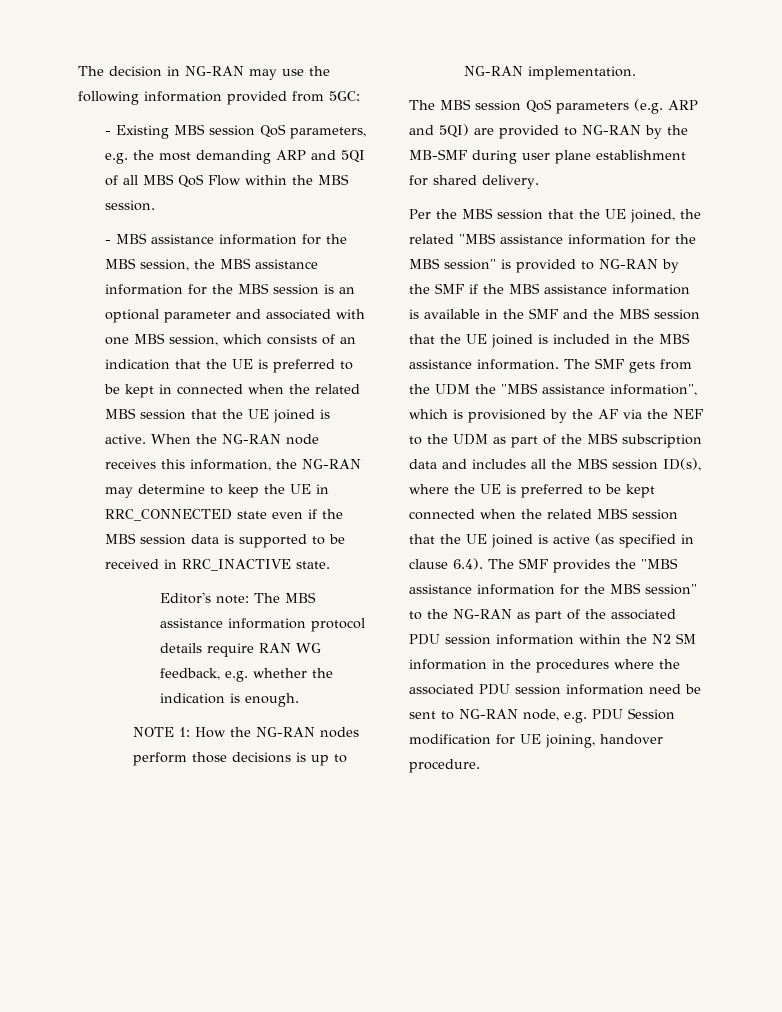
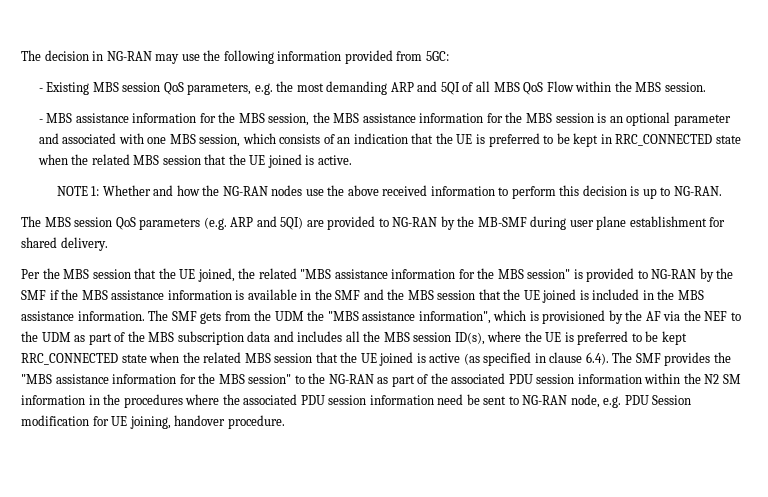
- - MBS assistance information for the MBS session, the MBS assistance information for the MBS session is an optional parameter and associated with one MBS session, which consists of an indication that the UE is preferred to be kept in connected when the related MBS session that the UE joined is active. When the NG-RAN node receives this information, the NG-RAN may determine to keep the UE in RRC_CONNECTED state even if the MBS session data is supported to be received in RRC_INACTIVE state.
- Editor's note: The MBS assistance information protocol details require RAN WG feedback, e.g. whether the indication is enough.
- NOTE 1: How the NG-RAN nodes perform those decisions is up to NG-RAN implementation.
+ - MBS assistance information for the MBS session, the MBS assistance information for the MBS session is an optional parameter and associated with one MBS session, which consists of an indication that the UE is preferred to be kept in RRC_CONNECTED state when the related MBS session that the UE joined is active.
+ NOTE 1: Whether and how the NG-RAN nodes use the above received information to perform this decision is up to NG-RAN.
- The SMF gets from the UDM the "MBS assistance information", which is provisioned by the AF via the NEF to the UDM as part of the MBS subscription data and includes all the MBS session ID(s), where the UE is preferred to be kept connected when the related MBS session that the UE joined is active (as specified in clause 6.4). The SMF provides the "MBS assistance information for the MBS session" to the NG-RAN as part of the associated PDU session information within the N2 SM information in the procedures where the associated PDU session information need be sent to NG-RAN node, e.g. PDU Session modification for UE joining, handover procedure.
+ The SMF gets from the UDM the "MBS assistance information", which is provisioned by the AF via the NEF to the UDM as part of the MBS subscription data and includes all the MBS session ID(s), where the UE is preferred to be kept RRC_CONNECTED state when the related MBS session that the UE joined is active (as specified in clause 6.4). The SMF provides the "MBS assistance information for the MBS session" to the NG-RAN as part of the associated PDU session information within the N2 SM information in the procedures where the associated PDU session information need be sent to NG-RAN node, e.g. PDU Session modification for UE joining, handover procedure.

